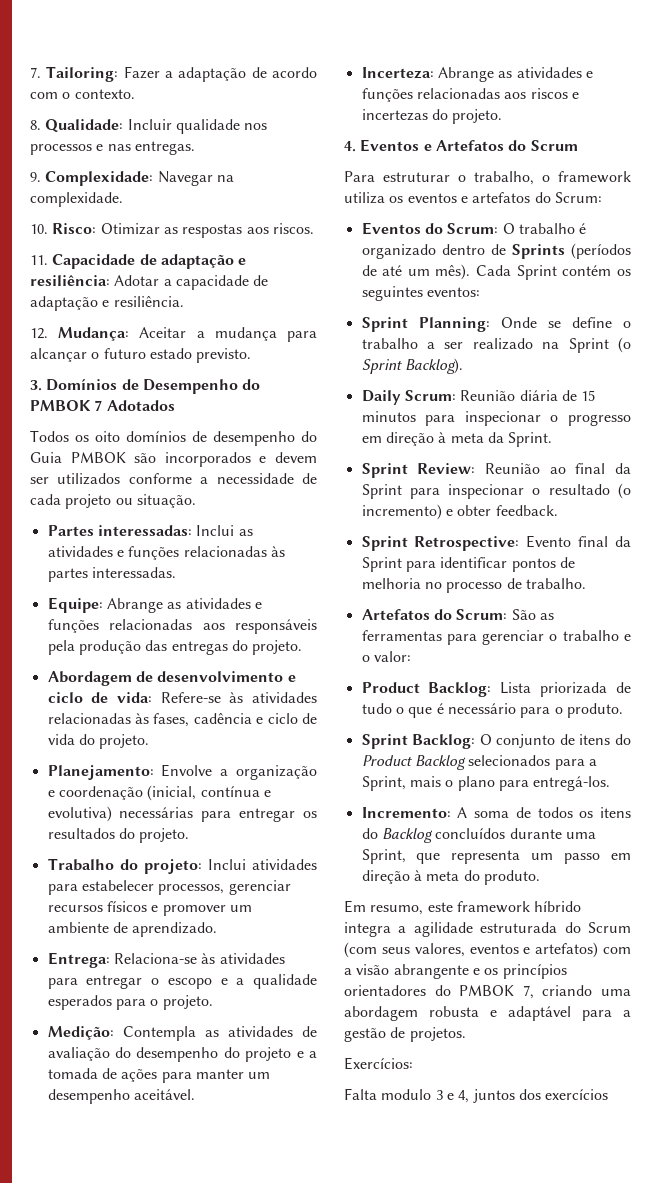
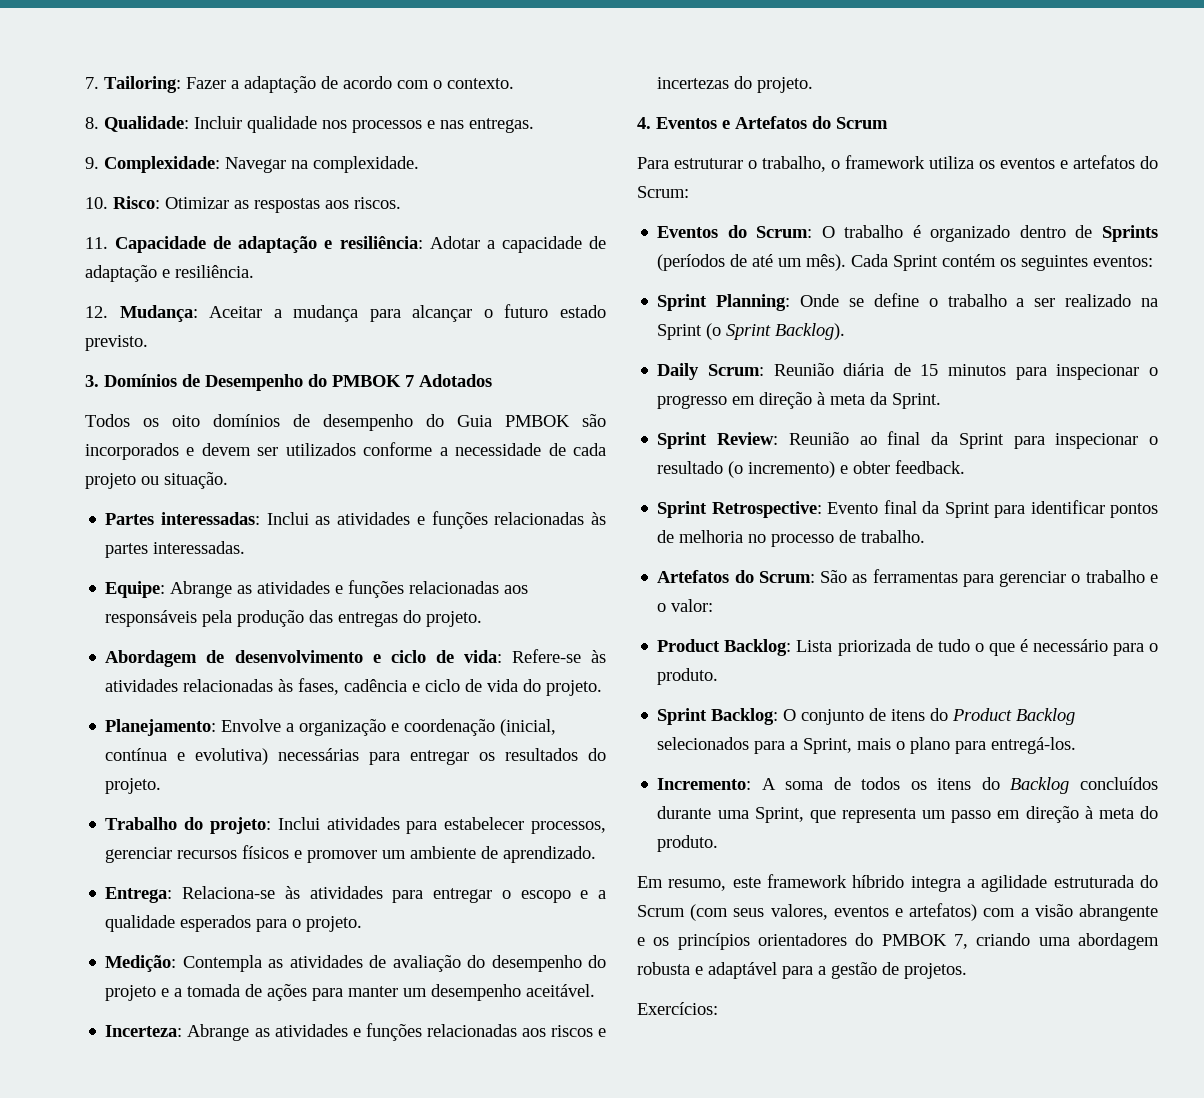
- Falta modulo 3 e 4, juntos dos exercícios

